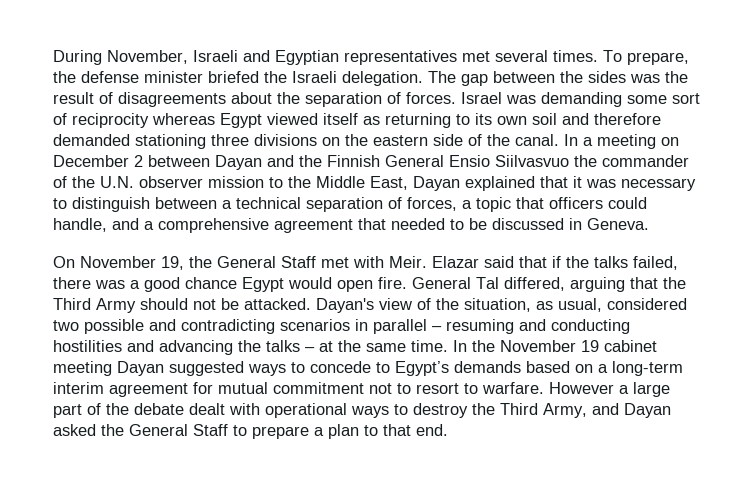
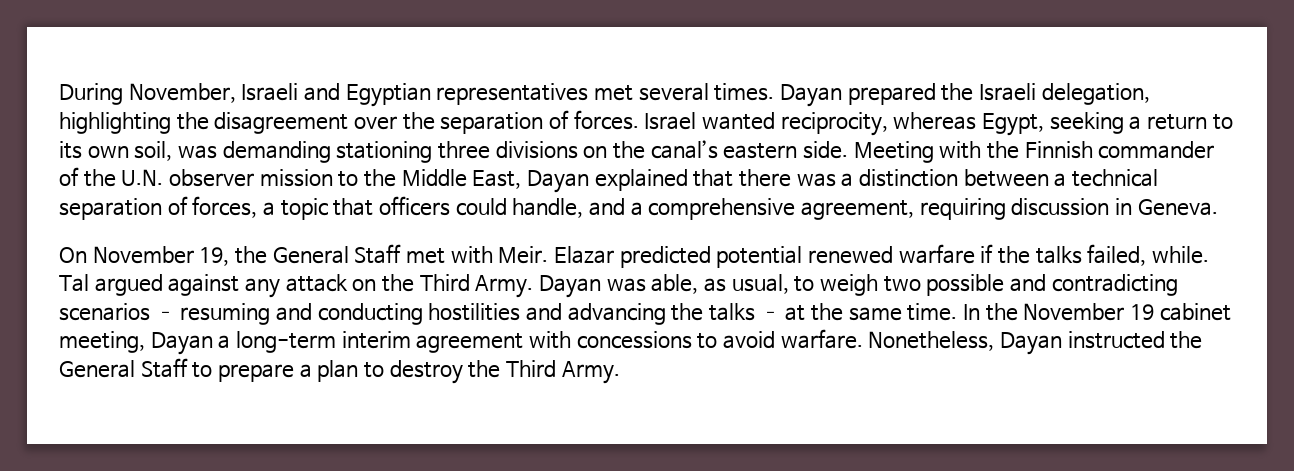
- To prepare, the defense minister briefed the Israeli delegation. The gap between the sides was the result of disagreements about the separation of forces.
+ Dayan prepared the Israeli delegation, highlighting the disagreement over the separation of forces.
- Israel was demanding some sort of reciprocity whereas Egypt viewed itself as returning to its own soil and therefore demanded stationing three divisions on the eastern side of the canal. In a meeting on December 2 between Dayan and the Finnish General Ensio Siilvasvuo the commander of the U.N. observer mission to the Middle East, Dayan explained that it was necessary to distinguish between a technical separation of forces, a topic that officers could handle, and a comprehensive agreement that needed to be discussed in Geneva.
+ Israel wanted reciprocity, whereas Egypt, seeking a return to its own soil, was demanding stationing three divisions on the canal’s eastern side. Meeting with the Finnish commander of the U.N. observer mission to the Middle East, Dayan explained that there was a distinction between a technical separation of forces, a topic that officers could handle, and a comprehensive agreement, requiring discussion in Geneva.
- Elazar said that if the talks failed, there was a good chance Egypt would open fire. General Tal differed, arguing that the Third Army should not be attacked. Dayan's view of the situation, as usual, considered two possible and contradicting scenarios in parallel – resuming and conducting hostilities and advancing the talks – at the same time.
+ Elazar predicted potential renewed warfare if the talks failed, while. Tal argued against any attack on the Third Army. Dayan was able, as usual, to weigh two possible and contradicting scenarios – resuming and conducting hostilities and advancing the talks – at the same time.
- In the November 19 cabinet meeting Dayan suggested ways to concede to Egypt’s demands based on a long-term interim agreement for mutual commitment not to resort to warfare. However a large part of the debate dealt with operational ways to destroy the Third Army, and Dayan asked the General Staff to prepare a plan to that end.
+ In the November 19 cabinet meeting, Dayan a long-term interim agreement with concessions to avoid warfare. Nonetheless, Dayan instructed the General Staff to prepare a plan to destroy the Third Army.

